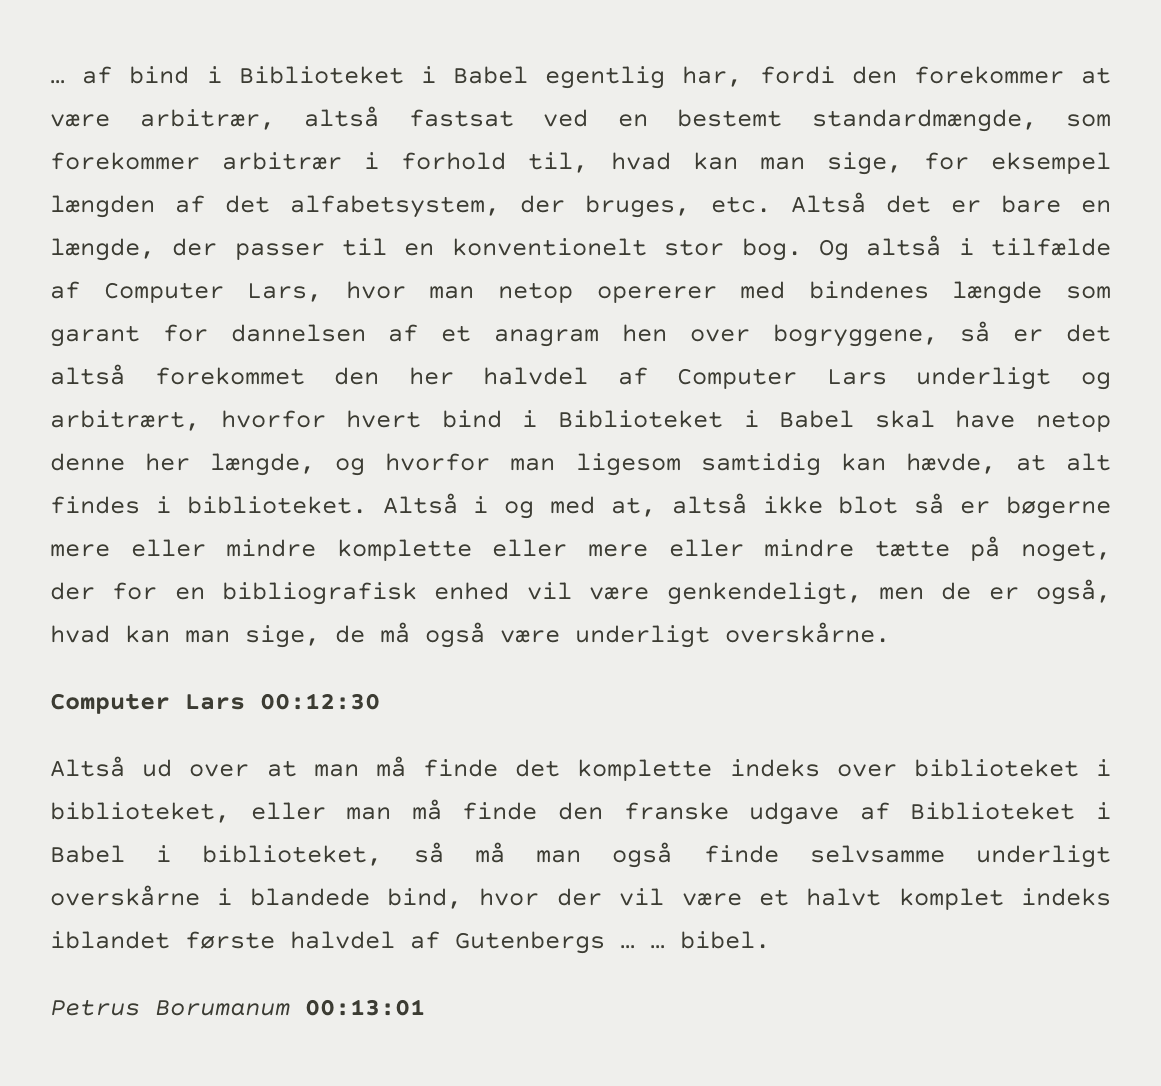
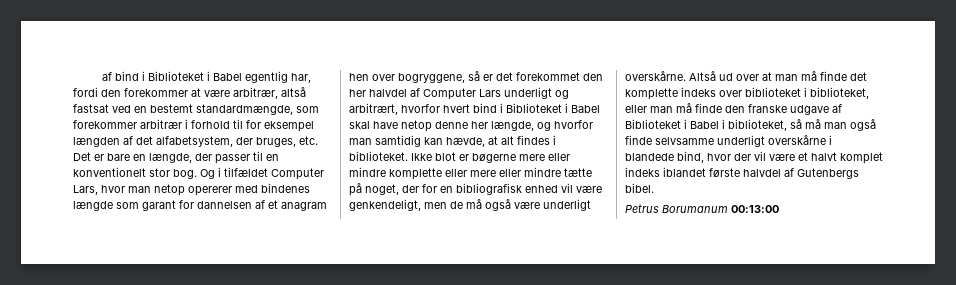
- … af bind i Biblioteket i Babel egentlig har, fordi den forekommer at være arbitrær, altså fastsat ved en bestemt standardmængde, som forekommer arbitrær i forhold til, hvad kan man sige, for eksempel længden af det alfabetsystem, der bruges, etc. Altså det er bare en længde, der passer til en konventionelt stor bog.
+ af bind i Biblioteket i Babel egentlig har, fordi den forekommer at være arbitrær, altså fastsat ved en bestemt standardmængde, som forekommer arbitrær i forhold til for eksempel længden af det alfabetsystem, der bruges, etc. Det er bare en længde, der passer til en konventionelt stor bog.
- Og altså i tilfælde af Computer Lars, hvor man netop opererer med bindenes længde som garant for dannelsen af et anagram hen over bogryggene, så er det altså forekommet den her halvdel af Computer Lars underligt og arbitrært, hvorfor hvert bind i Biblioteket i Babel skal have netop denne her længde, og hvorfor man ligesom samtidig kan hævde, at alt findes i biblioteket.
+ Og i tilfældet Computer Lars, hvor man netop opererer med bindenes længde som garant for dannelsen af et anagram hen over bogryggene, så er det forekommet den her halvdel af Computer Lars underligt og arbitrært, hvorfor hvert bind i Biblioteket i Babel skal have netop denne her længde, og hvorfor man samtidig kan hævde, at alt findes i biblioteket.
- Altså i og med at, altså ikke blot så er bøgerne mere eller mindre komplette eller mere eller mindre tætte på noget, der for en bibliografisk enhed vil være genkendeligt, men de er også, hvad kan man sige, de må også være underligt overskårne.
- Computer Lars 00:12:30
- Altså ud over at man må finde det komplette indeks over biblioteket i biblioteket, eller man må finde den franske udgave af Biblioteket i Babel i biblioteket, så må man også finde selvsamme underligt overskårne i blandede bind, hvor der vil være et halvt komplet indeks iblandet første halvdel af Gutenbergs … … bibel.
+ Ikke blot er bøgerne mere eller mindre komplette eller mere eller mindre tætte på noget, der for en bibliografisk enhed vil være genkendeligt, men de må også være underligt overskårne. Altså ud over at man må finde det komplette indeks over biblioteket i biblioteket, eller man må finde den franske udgave af Biblioteket i Babel i biblioteket, så må man også finde selvsamme underligt overskårne i blandede bind, hvor der vil være et halvt komplet indeks iblandet første halvdel af Gutenbergs bibel.
- Petrus Borumanum 00:13:01
+ Petrus Borumanum 00:13:00

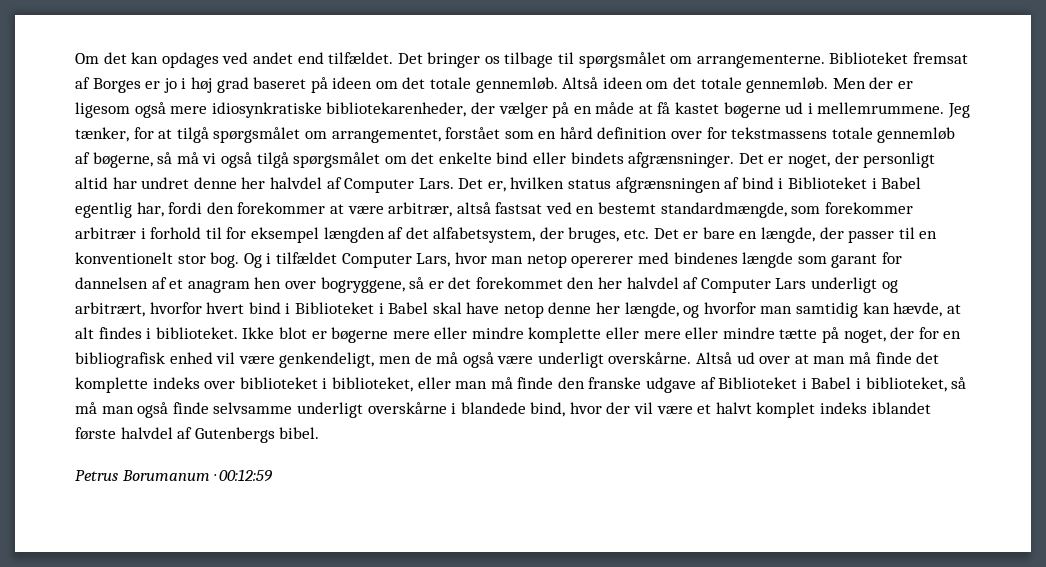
- af bind i Biblioteket i Babel egentlig har, fordi den forekommer at være arbitrær, altså fastsat ved en bestemt standardmængde, som forekommer arbitrær i forhold til for eksempel længden af det alfabetsystem, der bruges, etc. Det er bare en længde, der passer til en konventionelt stor bog.
+ Om det kan opdages ved andet end tilfældet. Det bringer os tilbage til spørgsmålet om arrangementerne. Biblioteket fremsat af Borges er jo i høj grad baseret på ideen om det totale gennemløb. Altså ideen om det totale gennemløb. Men der er ligesom også mere idiosynkratiske bibliotekarenheder, der vælger på en måde at få kastet bøgerne ud i mellemrummene. Jeg tænker, for at tilgå spørgsmålet om arrangementet, forstået som en hård definition over for tekstmassens totale gennemløb af bøgerne, så må vi også tilgå spørgsmålet om det enkelte bind eller bindets afgrænsninger. Det er noget, der personligt altid har undret denne her halvdel af Computer Lars. Det er, hvilken status afgrænsningen af bind i Biblioteket i Babel egentlig har, fordi den forekommer at være arbitrær, altså fastsat ved en bestemt standardmængde, som forekommer arbitrær i forhold til for eksempel længden af det alfabetsystem, der bruges, etc. Det er bare en længde, der passer til en konventionelt stor bog.
- Petrus Borumanum 00:13:00
+ Petrus Borumanum · 00:12:59

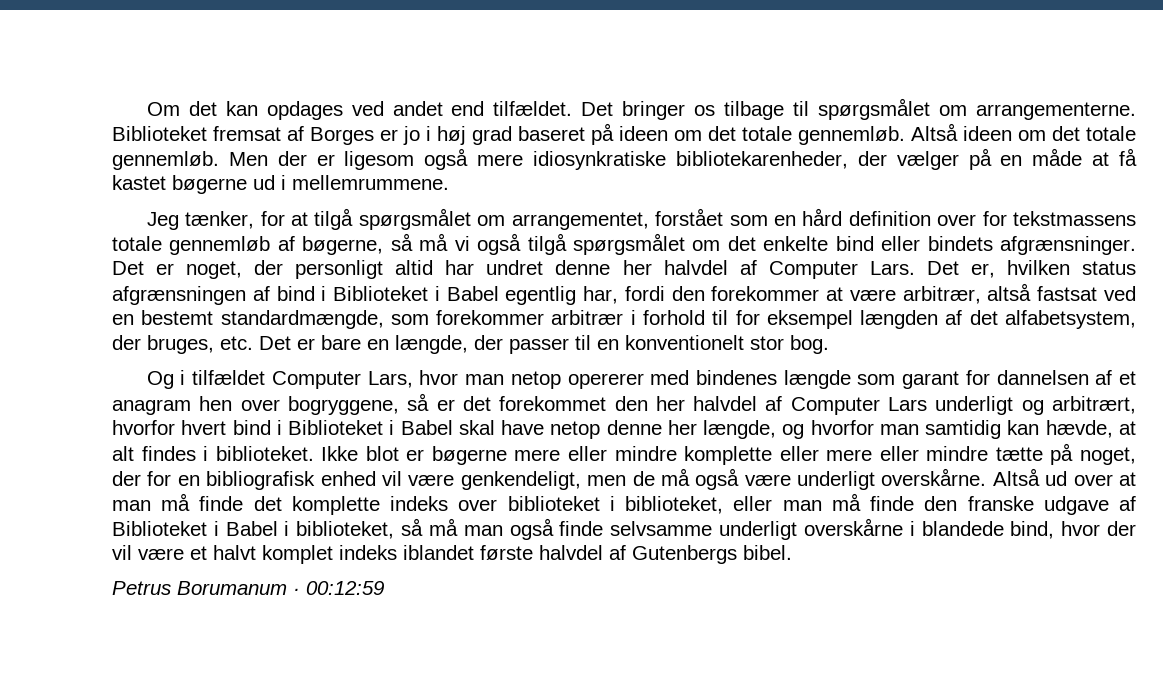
- Men der er ligesom også mere idiosynkratiske bibliotekarenheder, der vælger på en måde at få kastet bøgerne ud i mellemrummene. Jeg tænker, for at tilgå spørgsmålet om arrangementet, forstået som en hård definition over for tekstmassens totale gennemløb af bøgerne, så må vi også tilgå spørgsmålet om det enkelte bind eller bindets afgrænsninger.
+ Men der er ligesom også mere idiosynkratiske bibliotekarenheder, der vælger på en måde at få kastet bøgerne ud i mellemrummene.
+ Jeg tænker, for at tilgå spørgsmålet om arrangementet, forstået som en hård definition over for tekstmassens totale gennemløb af bøgerne, så må vi også tilgå spørgsmålet om det enkelte bind eller bindets afgrænsninger.
- Det er, hvilken status afgrænsningen af bind i Biblioteket i Babel egentlig har, fordi den forekommer at være arbitrær, altså fastsat ved en bestemt standardmængde, som forekommer arbitrær i forhold til for eksempel længden af det alfabetsystem, der bruges, etc. Det er bare en længde, der passer til en konventionelt stor bog. Og i tilfældet Computer Lars, hvor man netop opererer med bindenes længde som garant for dannelsen af et anagram hen over bogryggene, så er det forekommet den her halvdel af Computer Lars underligt og arbitrært, hvorfor hvert bind i Biblioteket i Babel skal have netop denne her længde, og hvorfor man samtidig kan hævde, at alt findes i biblioteket.
+ Det er, hvilken status afgrænsningen af bind i Biblioteket i Babel egentlig har, fordi den forekommer at være arbitrær, altså fastsat ved en bestemt standardmængde, som forekommer arbitrær i forhold til for eksempel længden af det alfabetsystem, der bruges, etc. Det er bare en længde, der passer til en konventionelt stor bog.
+ Og i tilfældet Computer Lars, hvor man netop opererer med bindenes længde som garant for dannelsen af et anagram hen over bogryggene, så er det forekommet den her halvdel af Computer Lars underligt og arbitrært, hvorfor hvert bind i Biblioteket i Babel skal have netop denne her længde, og hvorfor man samtidig kan hævde, at alt findes i biblioteket.

